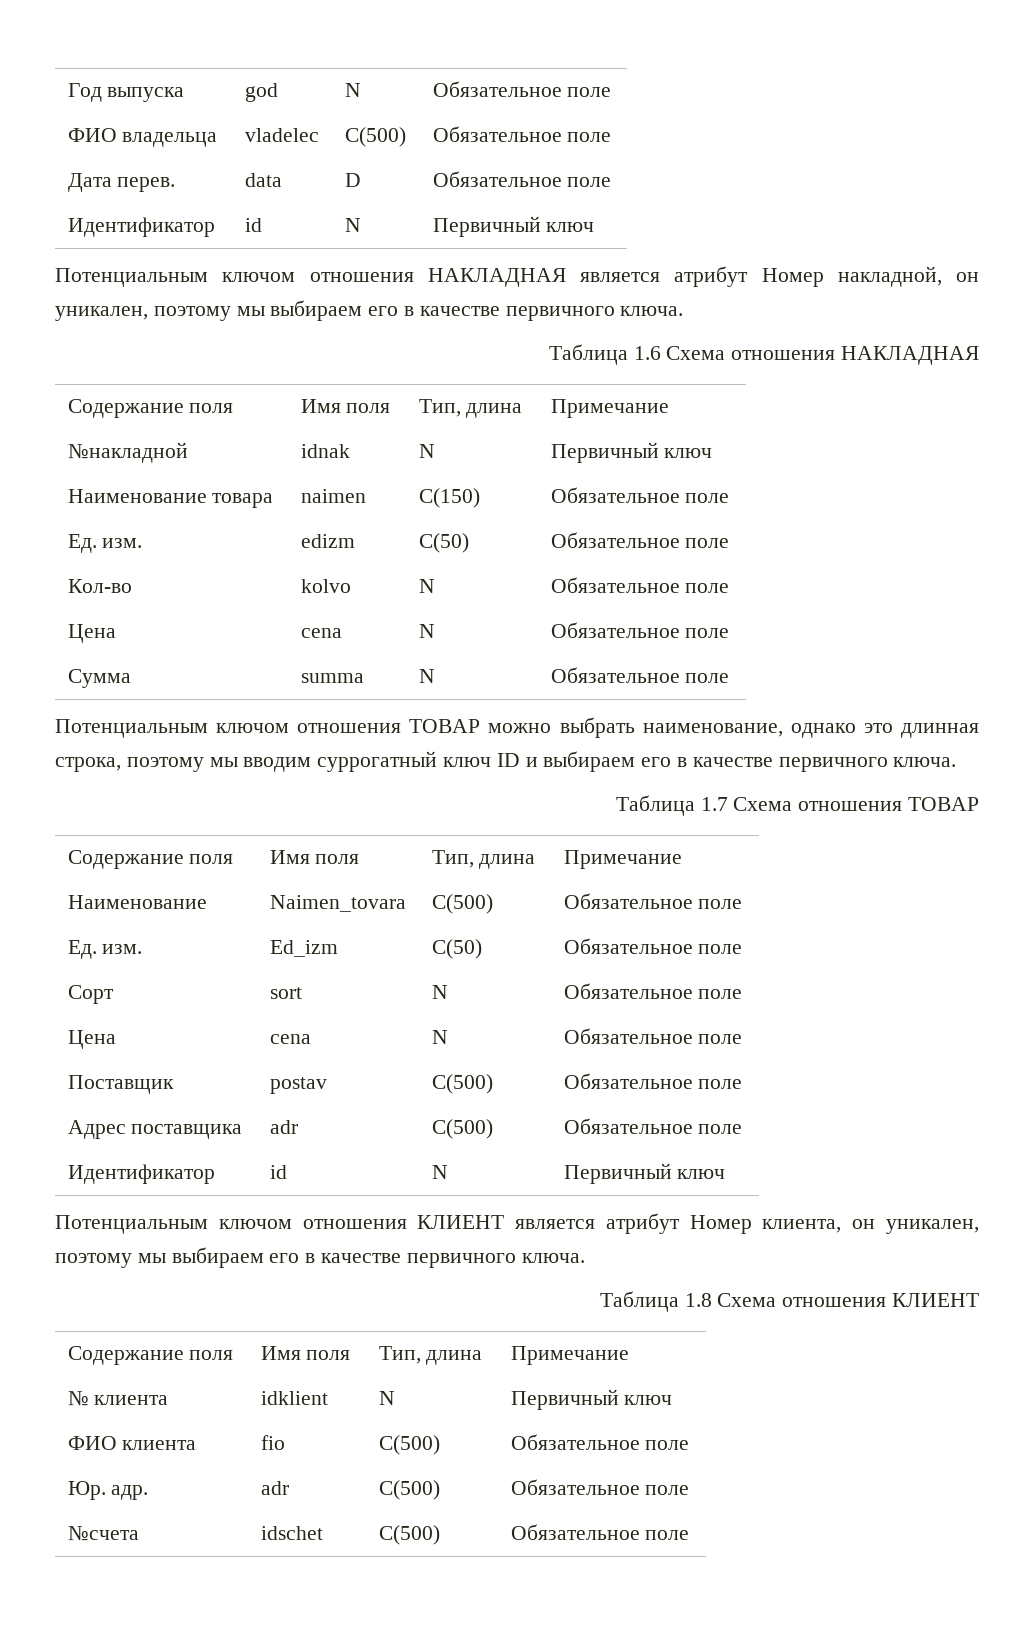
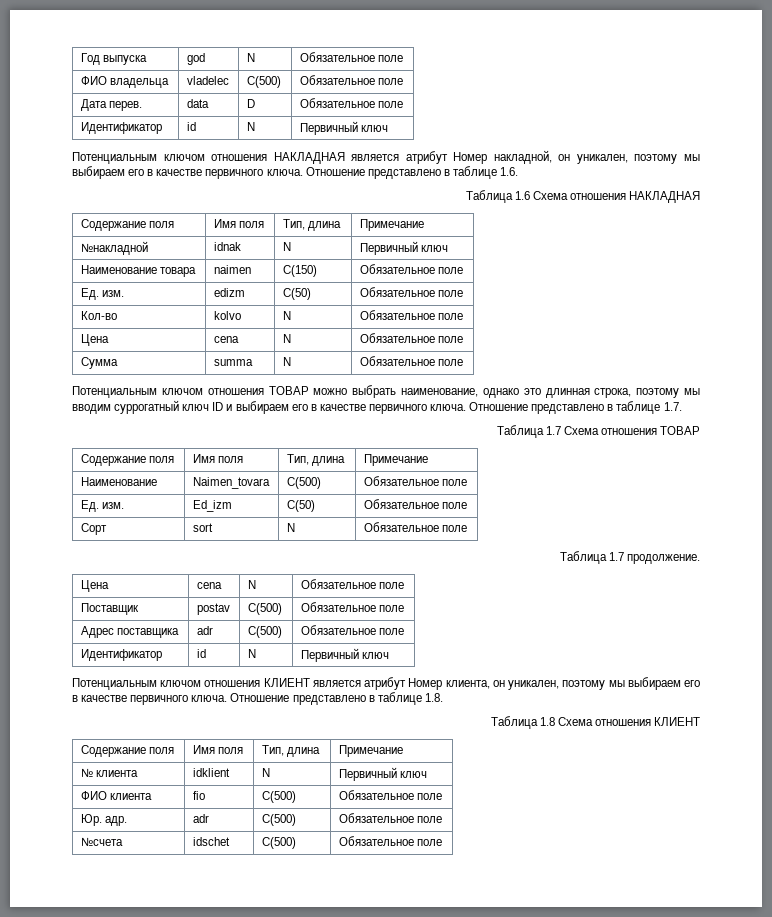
+ Отношение представлено в таблице 1.6.
+ Отношение представлено в таблице 1.7.
+ Таблица 1.7 продолжение.
+ Отношение представлено в таблице 1.8.

